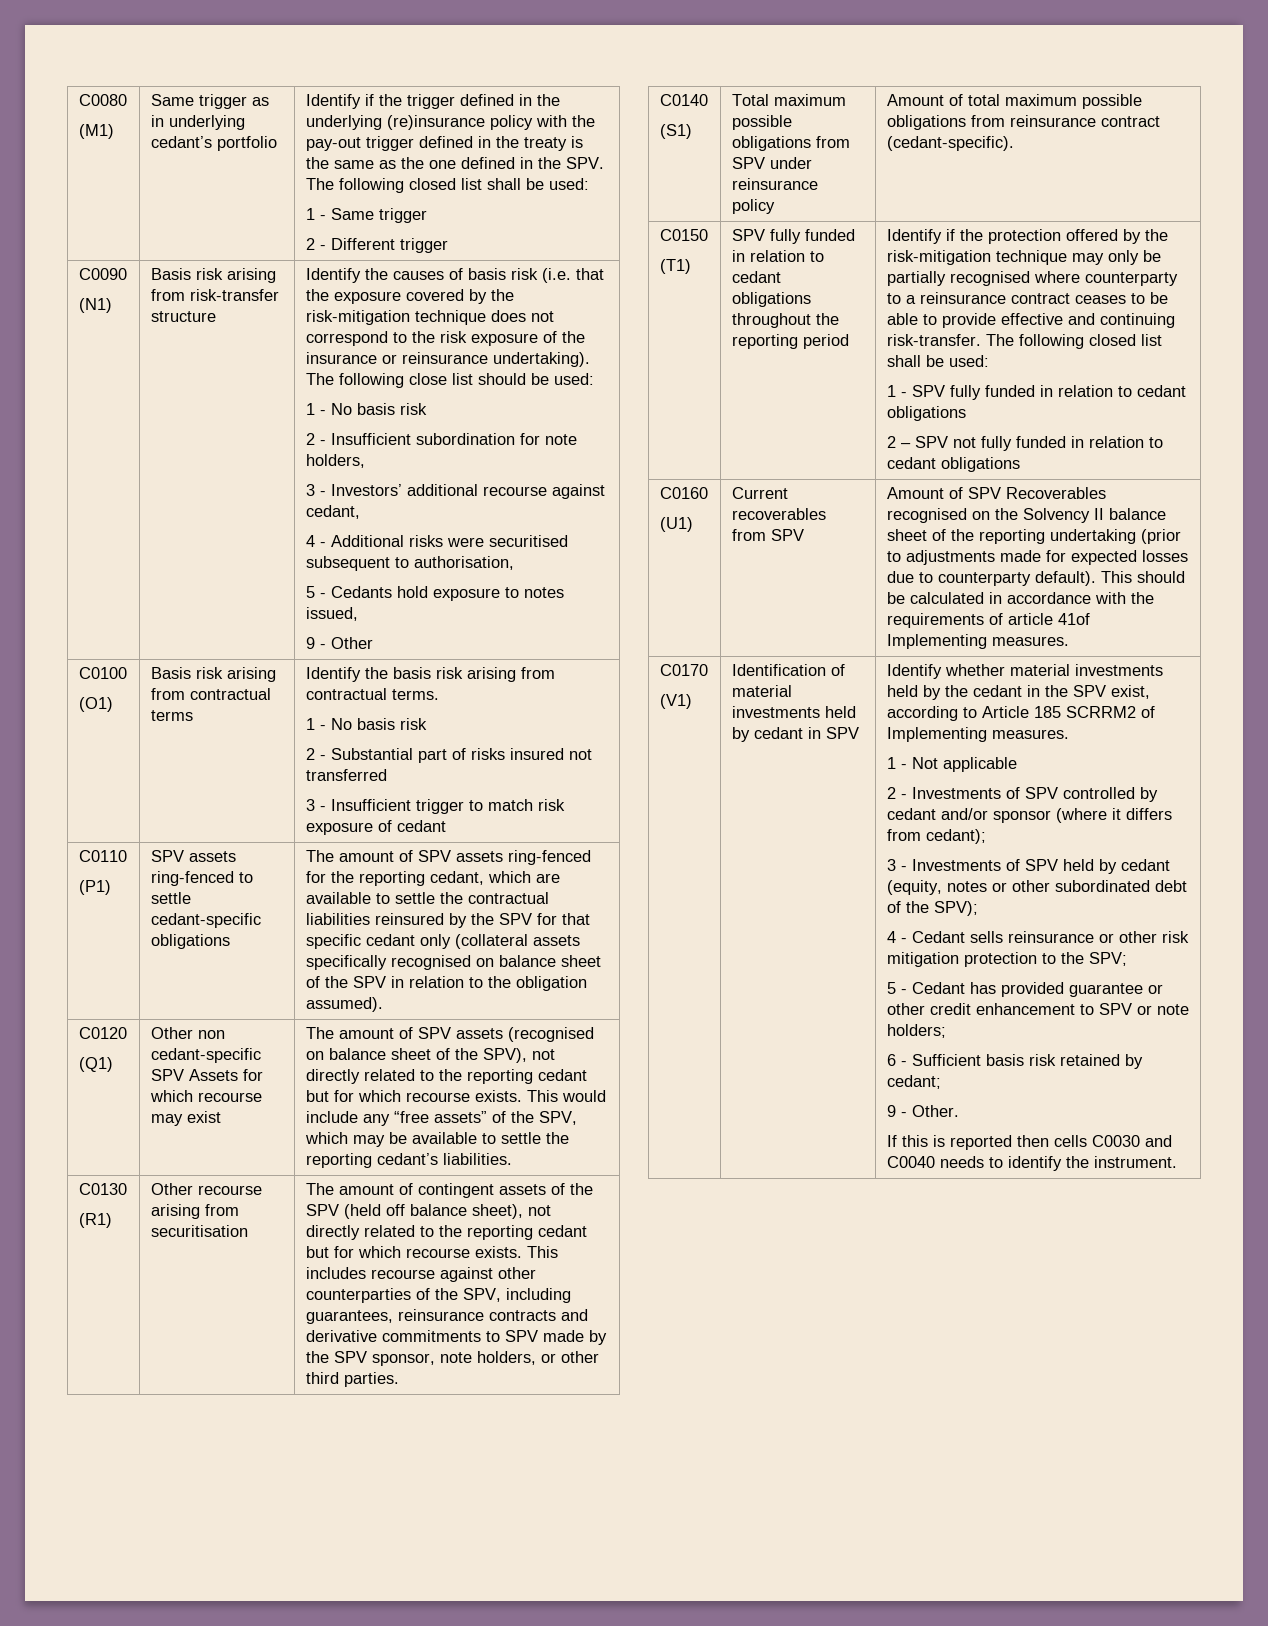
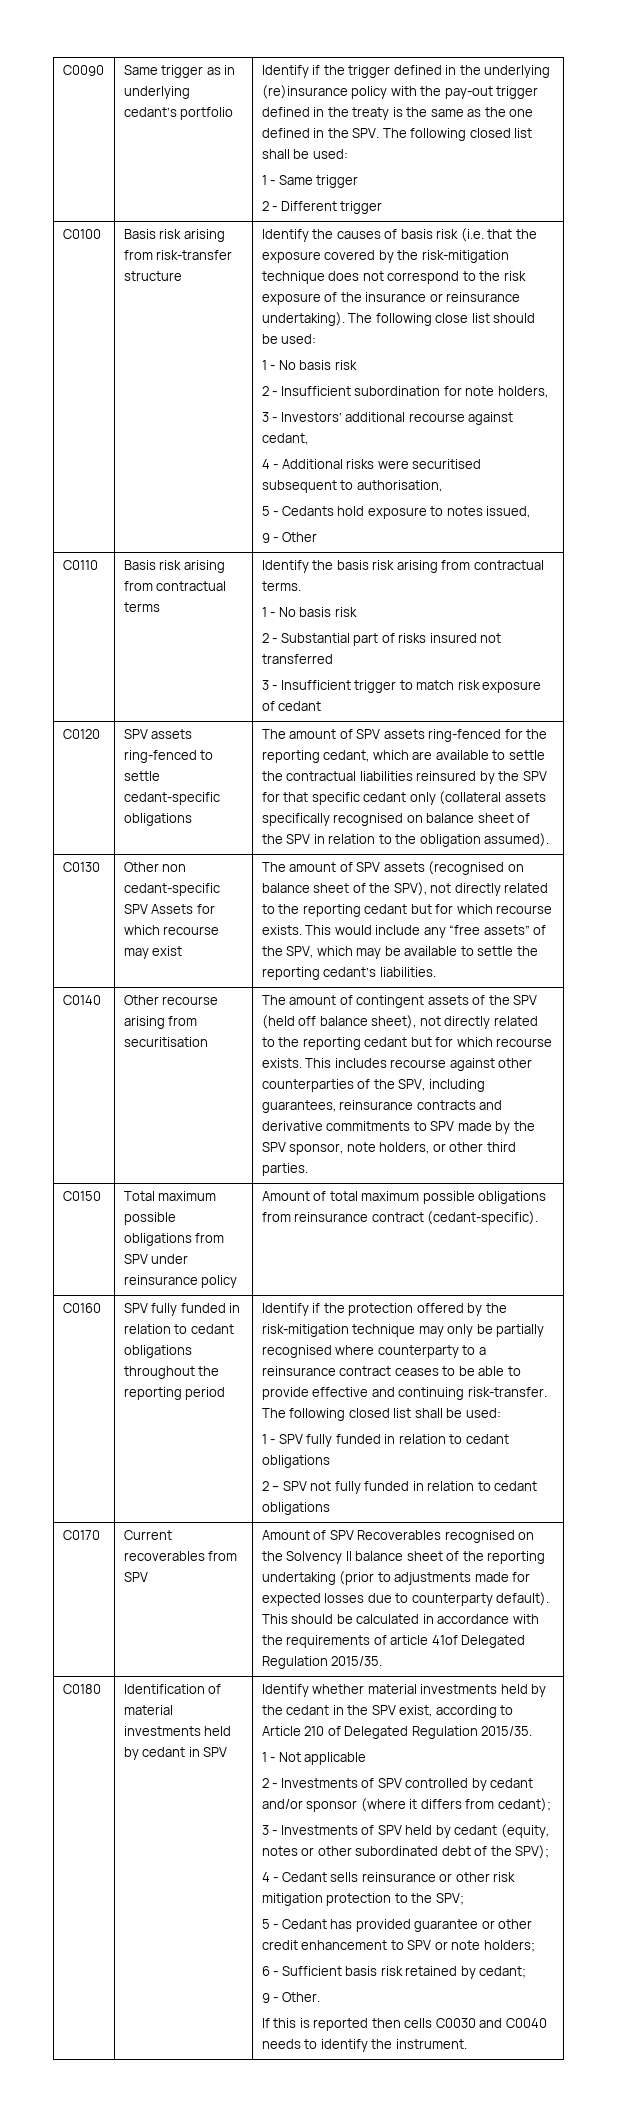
- C0080
- (M1)
+ C0090
- C0090
- (N1)
+ C0100
- C0100
- (O1) | Basis risk arising from contractual terms | Identify the basis risk arising from contractual terms.
+ C0110 | Basis risk arising from contractual terms | Identify the basis risk arising from contractual terms.
- C0110
- (P1)
+ C0120
- C0120
- (Q1)
+ C0130
- C0130
- (R1)
+ C0140
- C0140
- (S1) | Total maximum possible obligations from SPV under reinsurance policy | Amount of total maximum possible obligations from reinsurance contract (cedant-specific).
+ C0150 | Total maximum possible obligations from SPV under reinsurance policy | Amount of total maximum possible obligations from reinsurance contract (cedant-specific).
- C0150
- (T1)
+ C0160
- C0160
- (U1)
+ C0170
- This should be calculated in accordance with the requirements of article 41of Implementing measures.
- C0170
- (V1)
+ This should be calculated in accordance with the requirements of article 41of Delegated Regulation 2015/35.
+ C0180
- Identify whether material investments held by the cedant in the SPV exist, according to Article 185 SCRRM2 of Implementing measures.
+ Identify whether material investments held by the cedant in the SPV exist, according to Article 210 of Delegated Regulation 2015/35.

